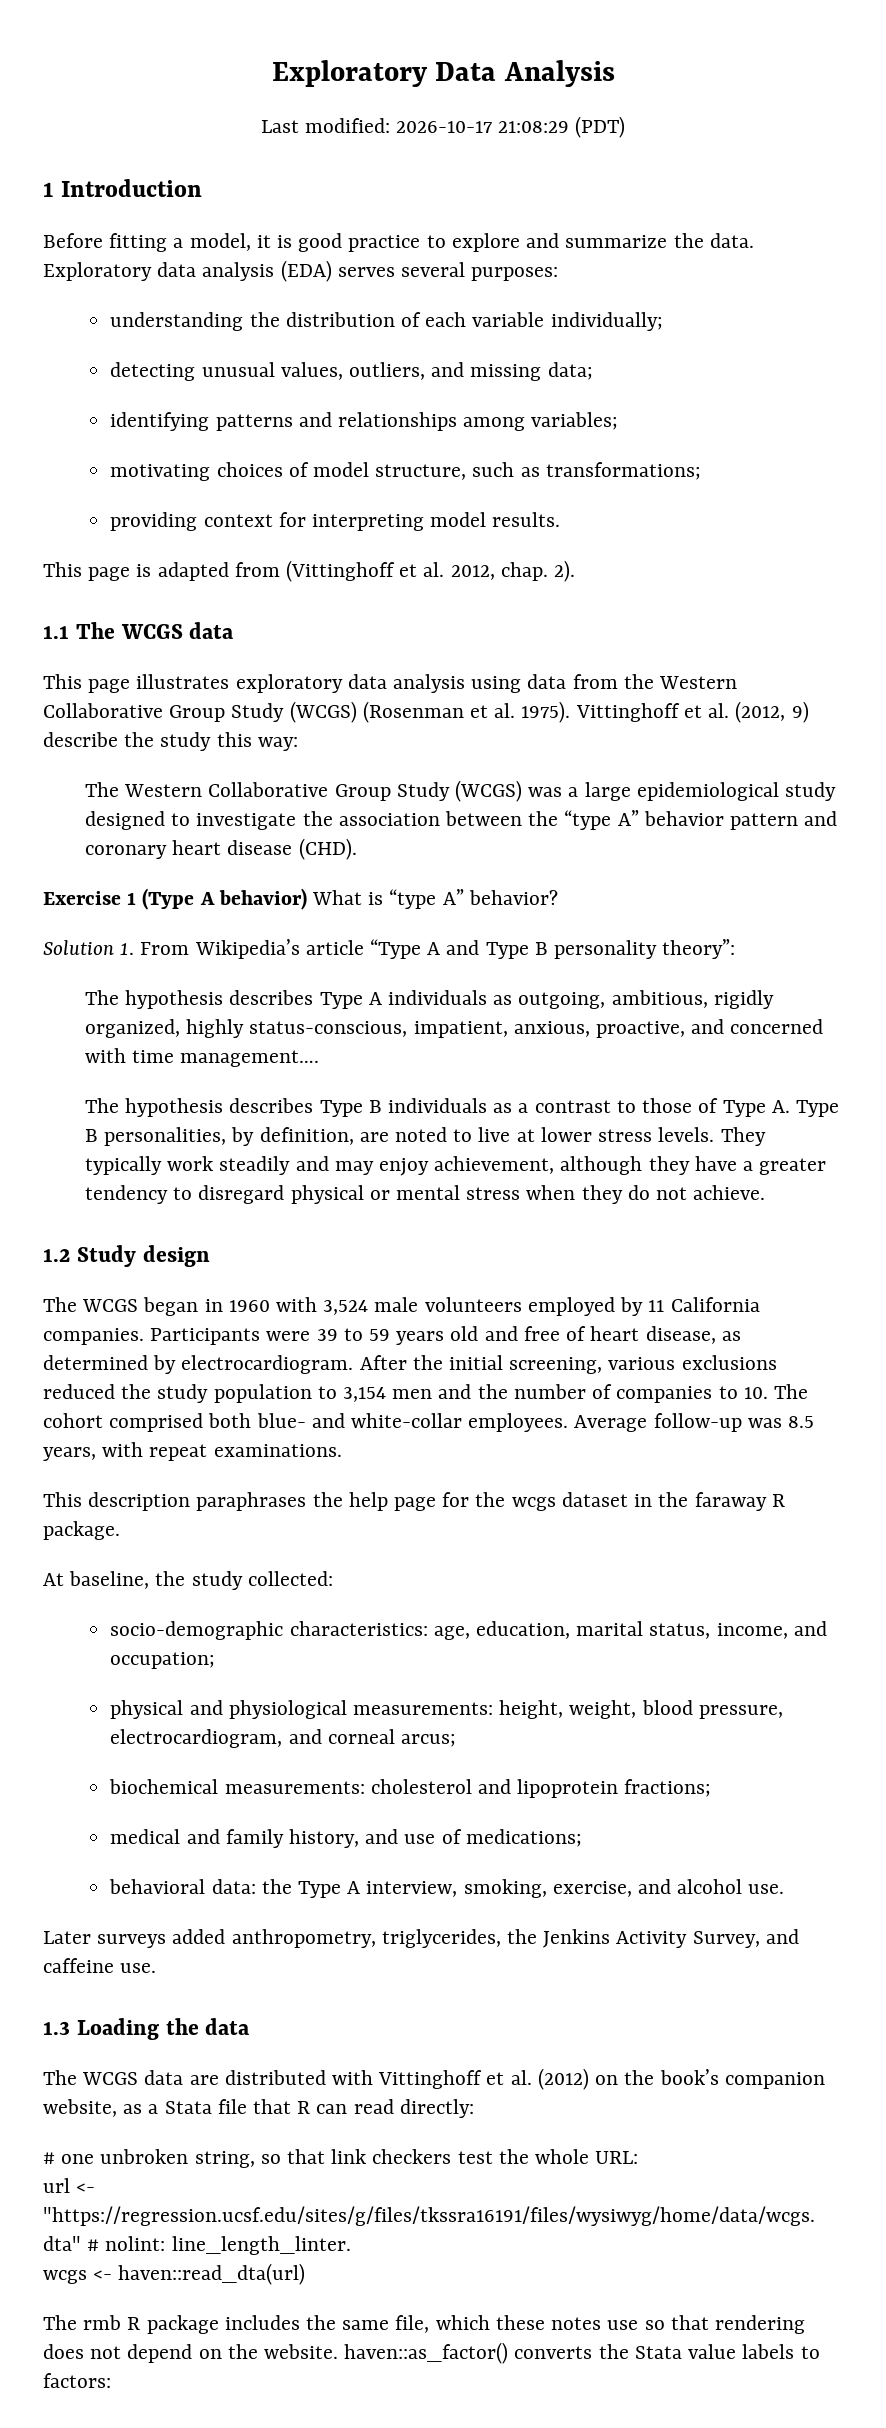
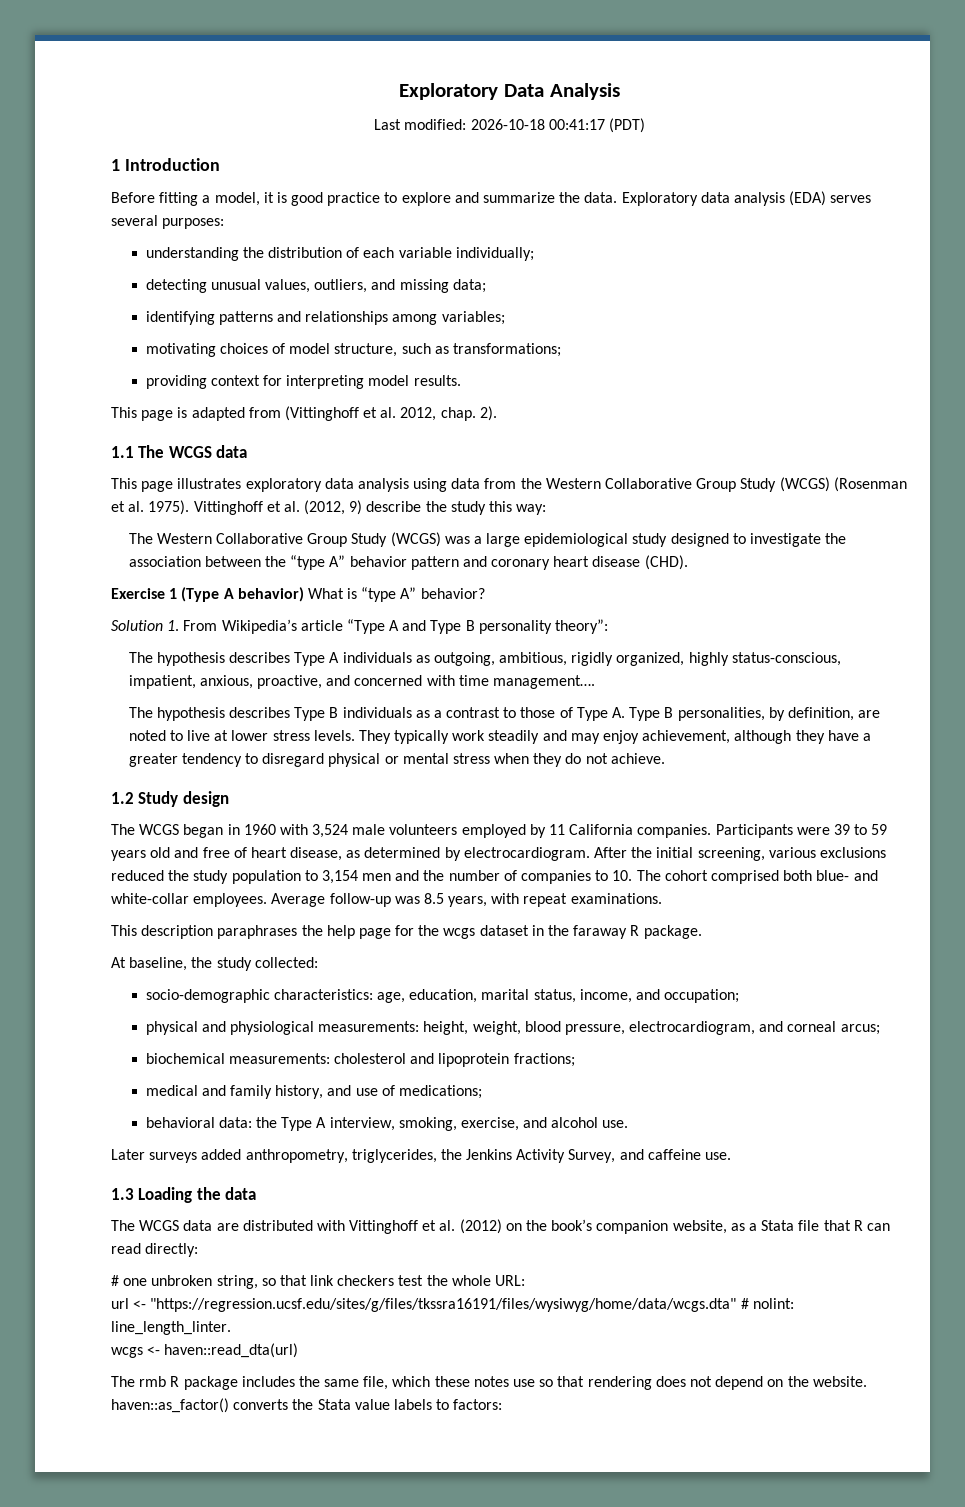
- Last modified: 2026-10-17 21:08:29 (PDT)
+ Last modified: 2026-10-18 00:41:17 (PDT)

